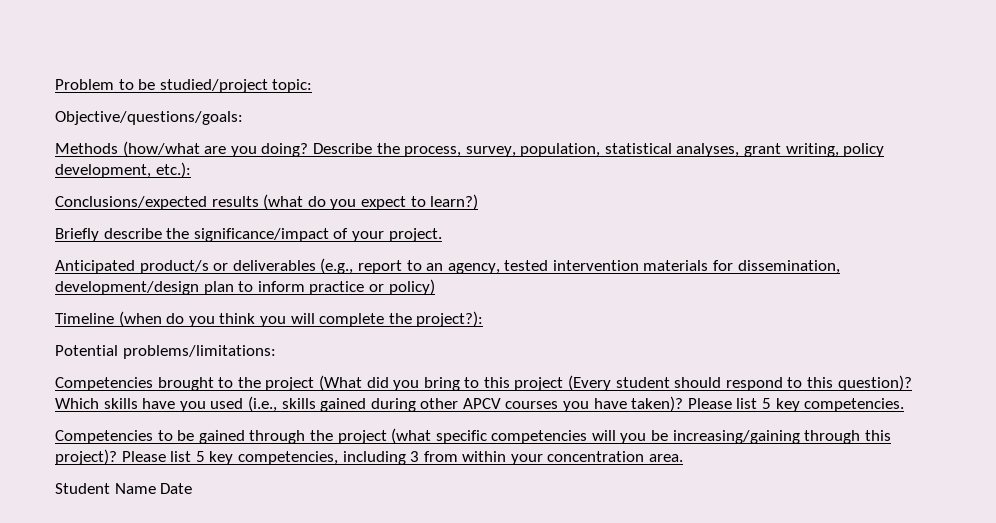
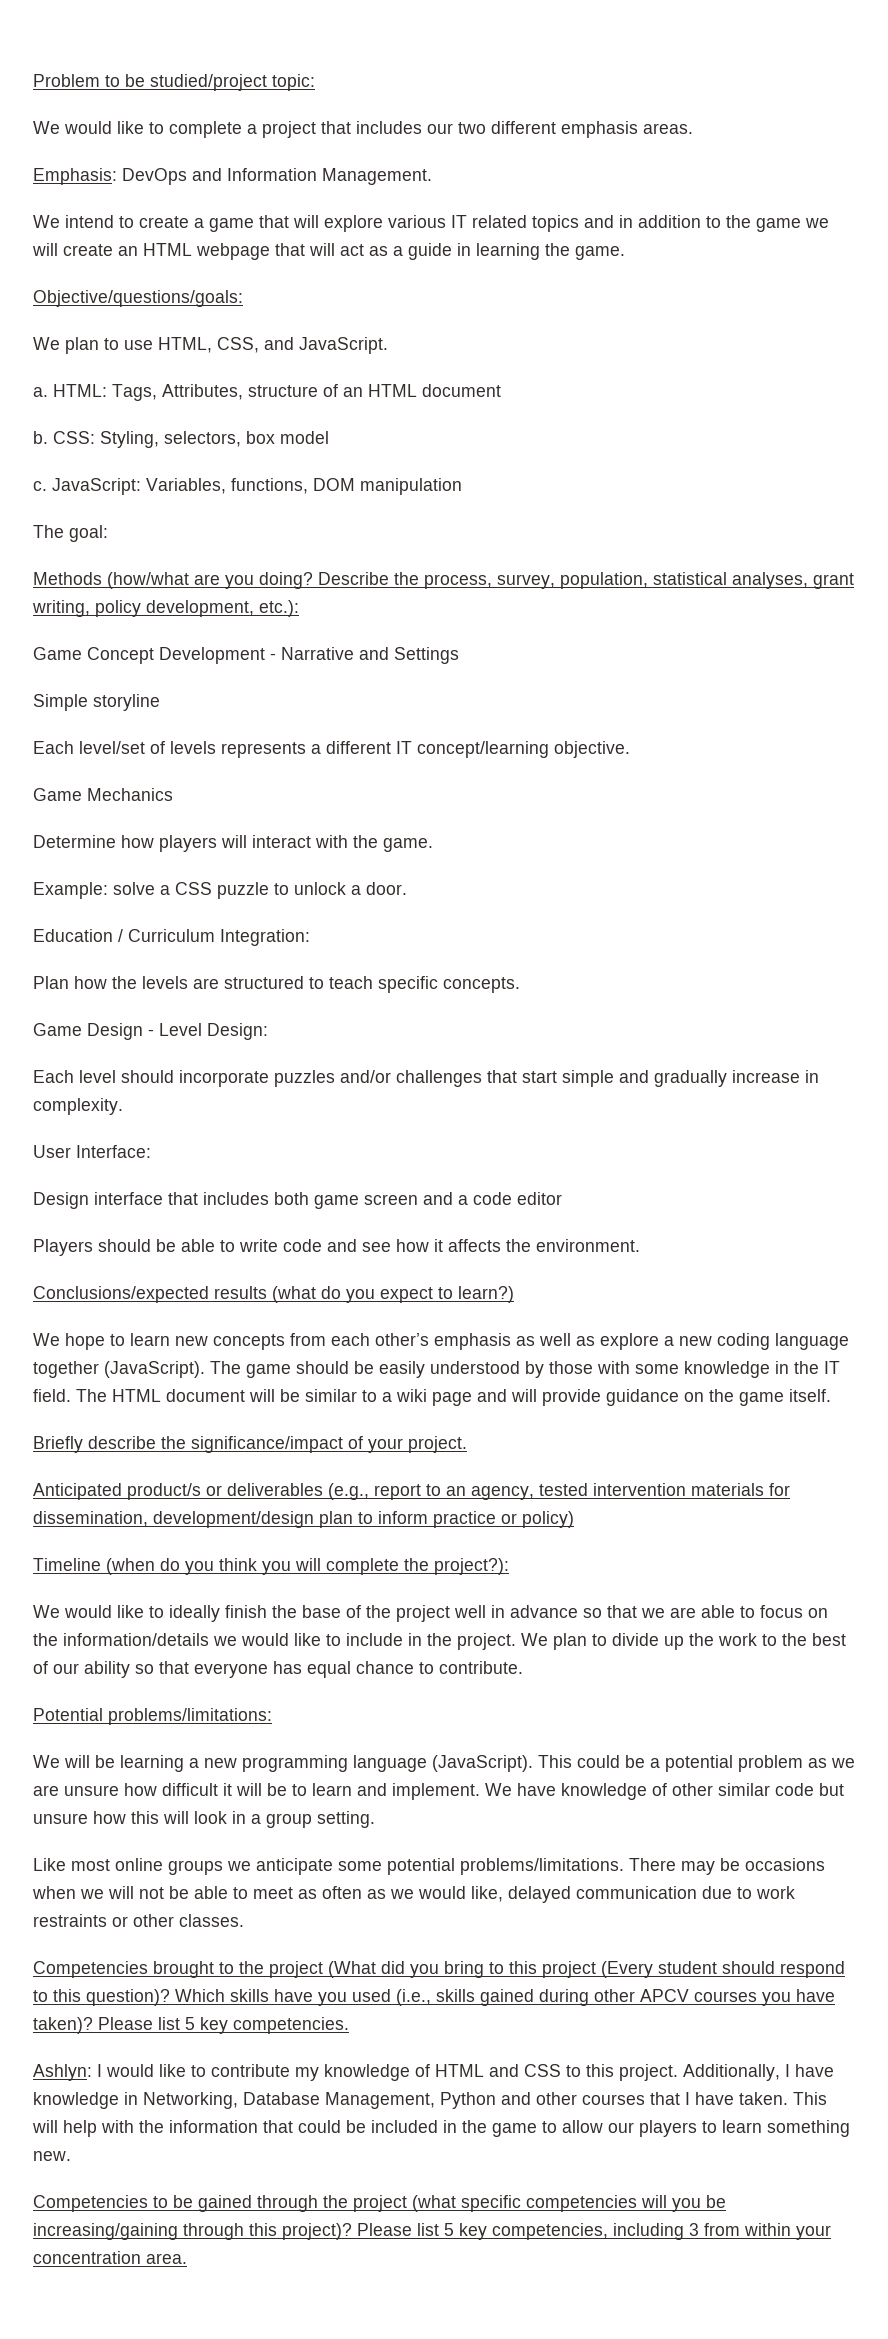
+ We would like to complete a project that includes our two different emphasis areas.
+ Emphasis: DevOps and Information Management.
+ We intend to create a game that will explore various IT related topics and in addition to the game we will create an HTML webpage that will act as a guide in learning the game.
  Objective/questions/goals:
+ We plan to use HTML, CSS, and JavaScript.
+ a. HTML: Tags, Attributes, structure of an HTML document
+ b. CSS: Styling, selectors, box model
+ c. JavaScript: Variables, functions, DOM manipulation
+ The goal:
+ Game Concept Development - Narrative and Settings
+ Simple storyline
+ Each level/set of levels represents a different IT concept/learning objective.
+ Game Mechanics
+ Determine how players will interact with the game.
+ Example: solve a CSS puzzle to unlock a door.
+ Education / Curriculum Integration:
+ Plan how the levels are structured to teach specific concepts.
+ Game Design - Level Design:
+ Each level should incorporate puzzles and/or challenges that start simple and gradually increase in complexity.
+ User Interface:
+ Design interface that includes both game screen and a code editor
+ Players should be able to write code and see how it affects the environment.
+ We hope to learn new concepts from each other’s emphasis as well as explore a new coding language together (JavaScript). The game should be easily understood by those with some knowledge in the IT field. The HTML document will be similar to a wiki page and will provide guidance on the game itself.
+ We would like to ideally finish the base of the project well in advance so that we are able to focus on the information/details we would like to include in the project. We plan to divide up the work to the best of our ability so that everyone has equal chance to contribute.
  Potential problems/limitations:
+ We will be learning a new programming language (JavaScript). This could be a potential problem as we are unsure how difficult it will be to learn and implement. We have knowledge of other similar code but unsure how this will look in a group setting.
+ Like most online groups we anticipate some potential problems/limitations. There may be occasions when we will not be able to meet as often as we would like, delayed communication due to work restraints or other classes.
+ Ashlyn: I would like to contribute my knowledge of HTML and CSS to this project. Additionally, I have knowledge in Networking, Database Management, Python and other courses that I have taken. This will help with the information that could be included in the game to allow our players to learn something new.
- Student Name Date

